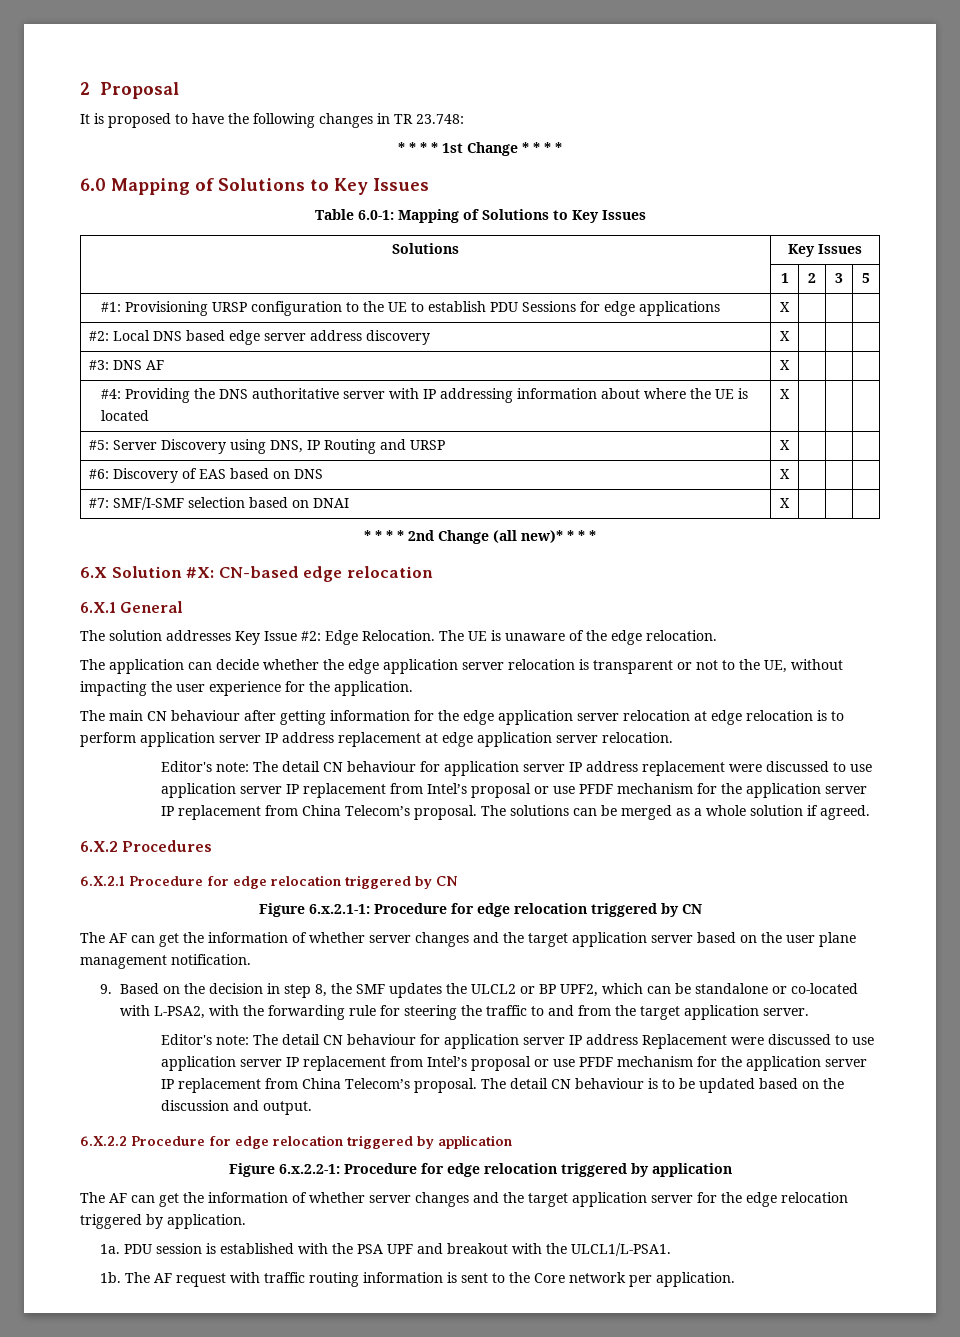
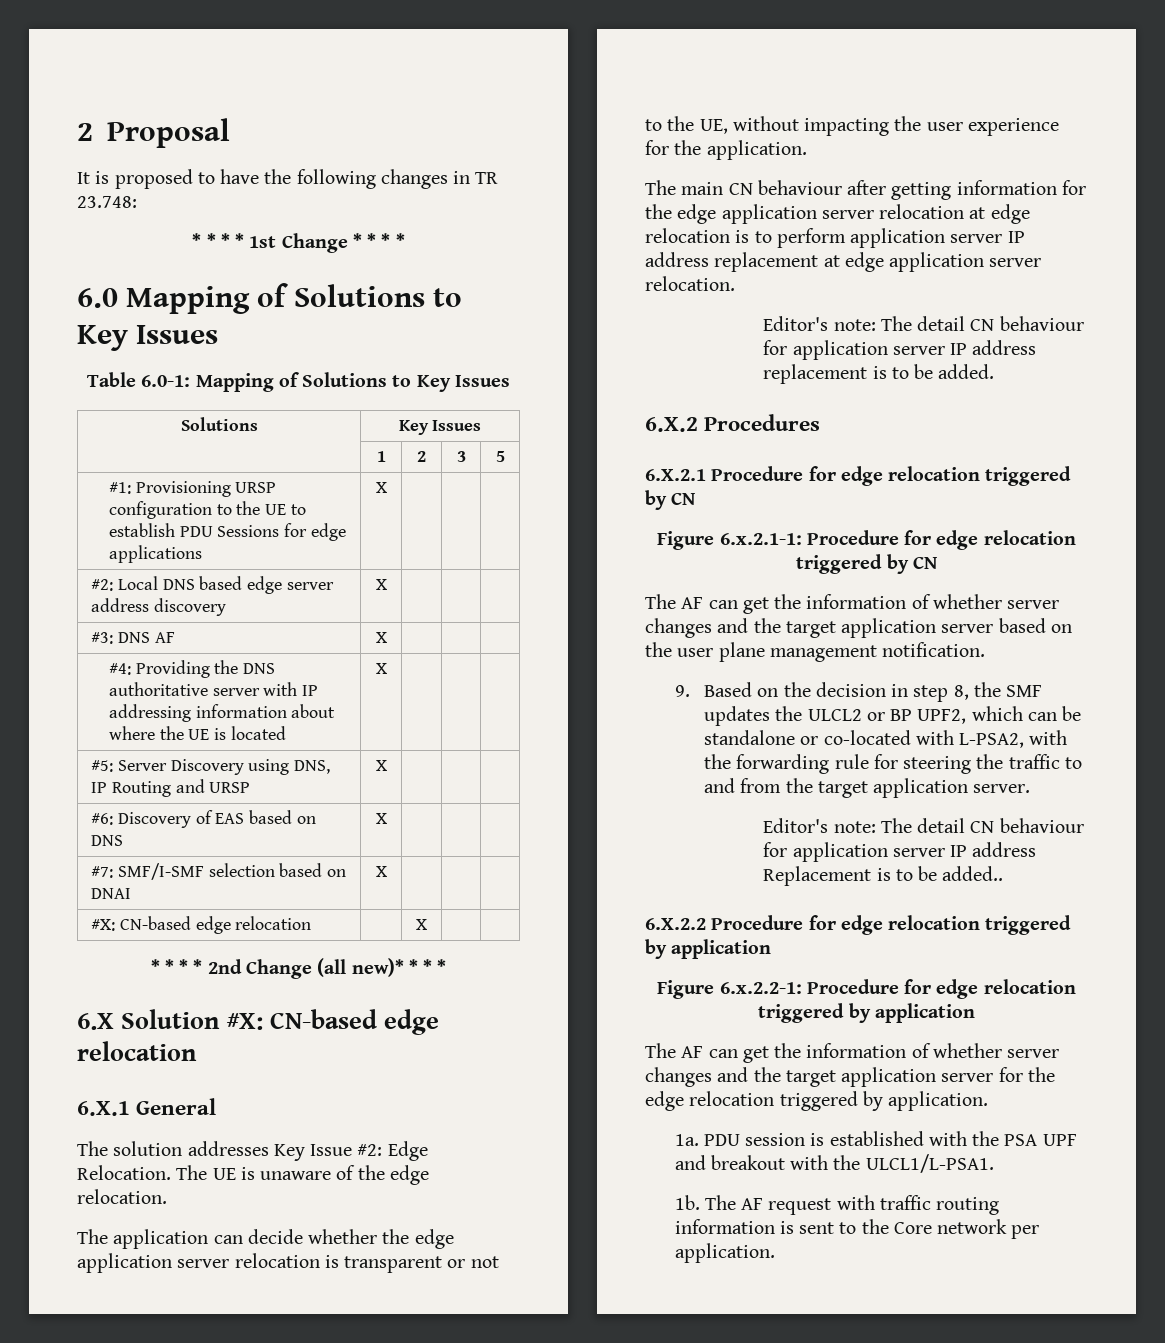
+ #X: CN-based edge relocation | | X | |
- Editor's note: The detail CN behaviour for application server IP address replacement were discussed to use application server IP replacement from Intel’s proposal or use PFDF mechanism for the application server IP replacement from China Telecom’s proposal. The solutions can be merged as a whole solution if agreed.
+ Editor's note: The detail CN behaviour for application server IP address replacement is to be added.
- Editor's note: The detail CN behaviour for application server IP address Replacement were discussed to use application server IP replacement from Intel’s proposal or use PFDF mechanism for the application server IP replacement from China Telecom’s proposal. The detail CN behaviour is to be updated based on the discussion and output.
+ Editor's note: The detail CN behaviour for application server IP address Replacement is to be added..

